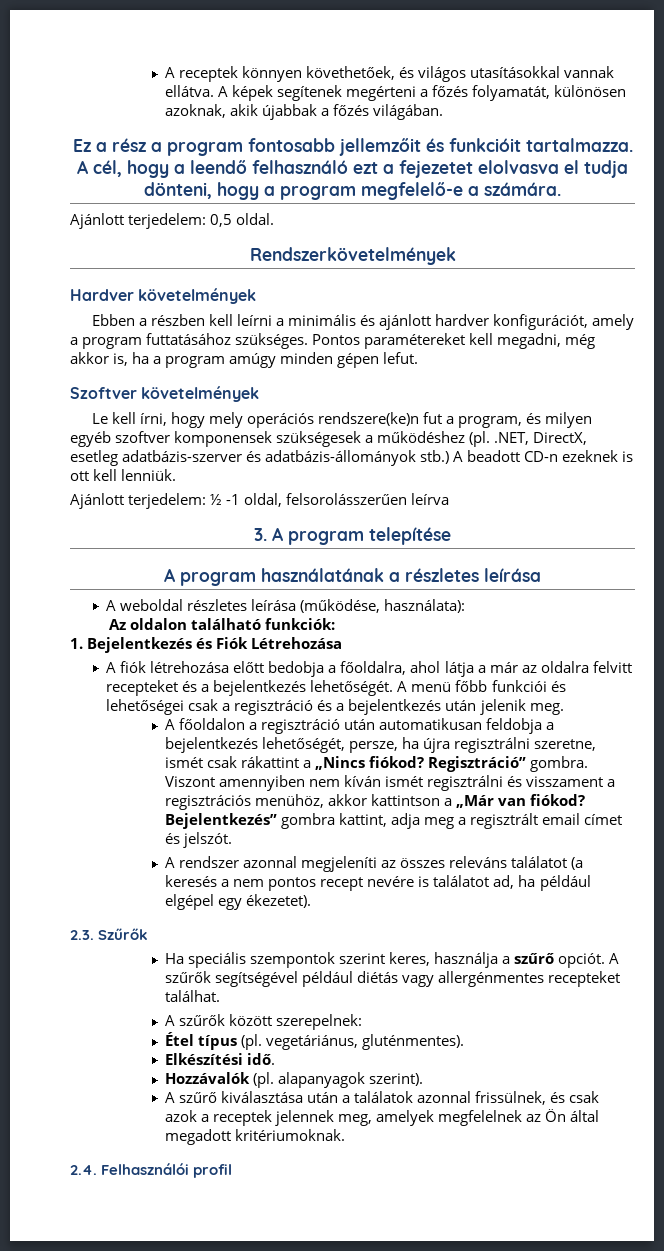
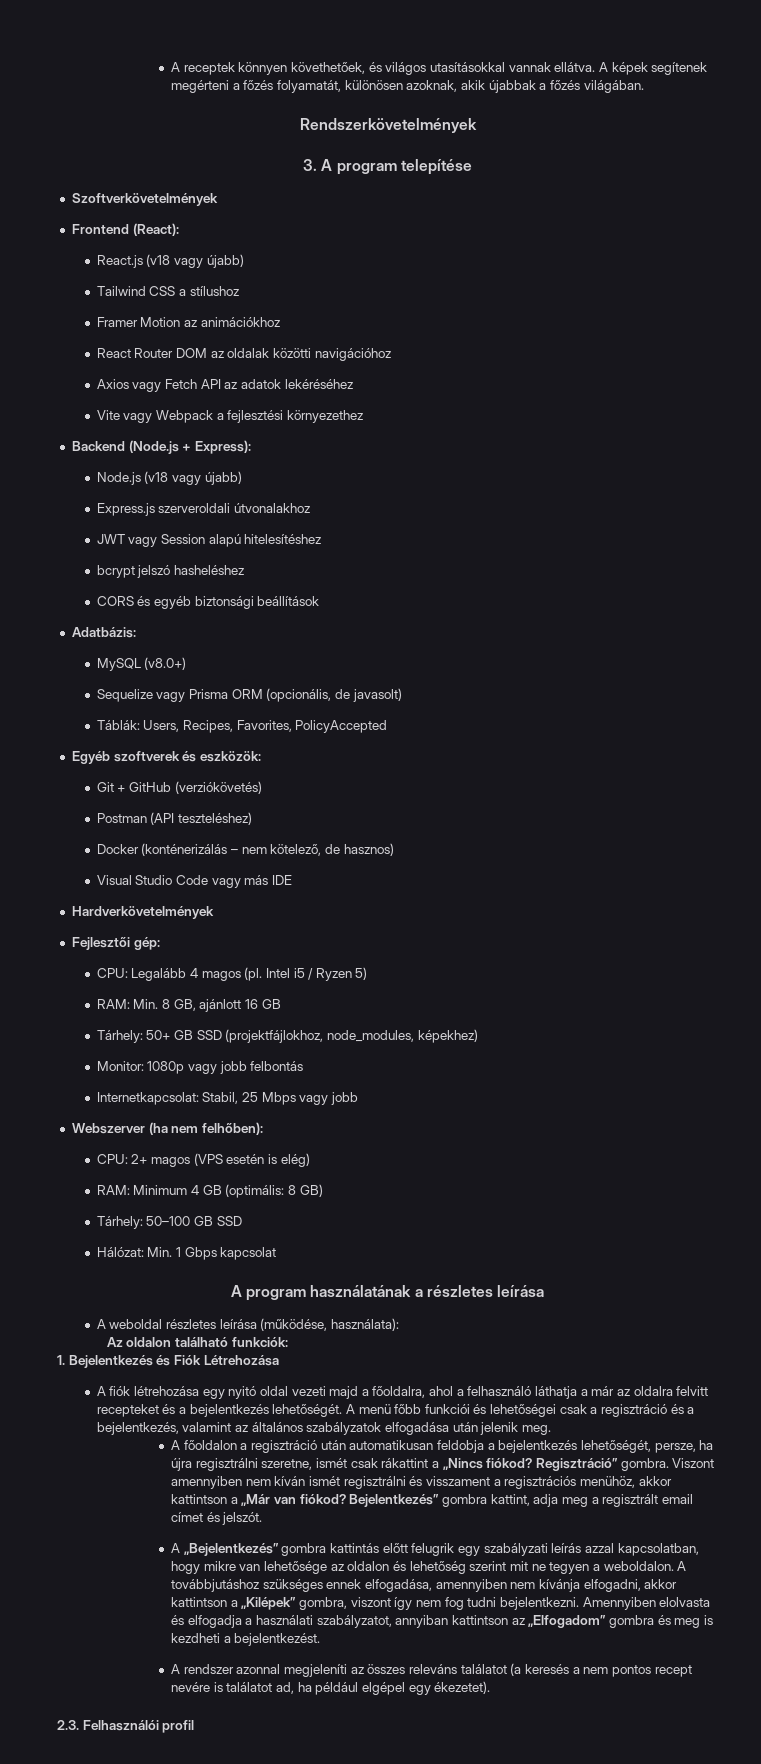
- Ez a rész a program fontosabb jellemzőit és funkcióit tartalmazza. A cél, hogy a leendő felhasználó ezt a fejezetet elolvasva el tudja dönteni, hogy a program megfelelő-e a számára.
- Ajánlott terjedelem: 0,5 oldal.
  Rendszerkövetelmények
- Hardver követelmények
- Ebben a részben kell leírni a minimális és ajánlott hardver konfigurációt, amely a program futtatásához szükséges. Pontos paramétereket kell megadni, még akkor is, ha a program amúgy minden gépen lefut.
- Szoftver követelmények
- Le kell írni, hogy mely operációs rendszere(ke)n fut a program, és milyen egyéb szoftver komponensek szükségesek a működéshez (pl. .NET, DirectX, esetleg adatbázis-szerver és adatbázis-állományok stb.) A beadott CD-n ezeknek is ott kell lenniük.
- Ajánlott terjedelem: ½ -1 oldal, felsorolásszerűen leírva
  3. A program telepítése
+ Szoftverkövetelmények
+ Frontend (React):
+ React.js (v18 vagy újabb)
+ Tailwind CSS a stílushoz
+ Framer Motion az animációkhoz
+ React Router DOM az oldalak közötti navigációhoz
+ Axios vagy Fetch API az adatok lekéréséhez
+ Vite vagy Webpack a fejlesztési környezethez
+ Backend (Node.js + Express):
+ Node.js (v18 vagy újabb)
+ Express.js szerveroldali útvonalakhoz
+ JWT vagy Session alapú hitelesítéshez
+ bcrypt jelszó hasheléshez
+ CORS és egyéb biztonsági beállítások
+ Adatbázis:
+ MySQL (v8.0+)
+ Sequelize vagy Prisma ORM (opcionális, de javasolt)
+ Táblák: Users, Recipes, Favorites, PolicyAccepted
+ Egyéb szoftverek és eszközök:
+ Git + GitHub (verziókövetés)
+ Postman (API teszteléshez)
+ Docker (konténerizálás – nem kötelező, de hasznos)
+ Visual Studio Code vagy más IDE
+ Hardverkövetelmények
+ Fejlesztői gép:
+ CPU: Legalább 4 magos (pl. Intel i5 / Ryzen 5)
+ RAM: Min. 8 GB, ajánlott 16 GB
+ Tárhely: 50+ GB SSD (projektfájlokhoz, node_modules, képekhez)
+ Monitor: 1080p vagy jobb felbontás
+ Internetkapcsolat: Stabil, 25 Mbps vagy jobb
+ Webszerver (ha nem felhőben):
+ CPU: 2+ magos (VPS esetén is elég)
+ RAM: Minimum 4 GB (optimális: 8 GB)
+ Tárhely: 50–100 GB SSD
+ Hálózat: Min. 1 Gbps kapcsolat
- A fiók létrehozása előtt bedobja a főoldalra, ahol látja a már az oldalra felvitt recepteket és a bejelentkezés lehetőségét.
+ A fiók létrehozása egy nyitó oldal vezeti majd a főoldalra, ahol a felhasználó láthatja a már az oldalra felvitt recepteket és a bejelentkezés lehetőségét.
- A menü főbb funkciói és lehetőségei csak a regisztráció és a bejelentkezés után jelenik meg.
+ A menü főbb funkciói és lehetőségei csak a regisztráció és a bejelentkezés, valamint az általános szabályzatok elfogadása után jelenik meg.
+ A „Bejelentkezés” gombra kattintás előtt felugrik egy szabályzati leírás azzal kapcsolatban, hogy mikre van lehetősége az oldalon és lehetőség szerint mit ne tegyen a weboldalon. A továbbjutáshoz szükséges ennek elfogadása, amennyiben nem kívánja elfogadni, akkor kattintson a „Kilépek” gombra, viszont így nem fog tudni bejelentkezni. Amennyiben elolvasta és elfogadja a használati szabályzatot, annyiban kattintson az „Elfogadom” gombra és meg is kezdheti a bejelentkezést.
- 2.3. Szűrők
- Ha speciális szempontok szerint keres, használja a szűrő opciót. A szűrők segítségével például diétás vagy allergénmentes recepteket találhat.
- A szűrők között szerepelnek:
- Étel típus (pl. vegetáriánus, gluténmentes).
- Elkészítési idő.
- Hozzávalók (pl. alapanyagok szerint).
- A szűrő kiválasztása után a találatok azonnal frissülnek, és csak azok a receptek jelennek meg, amelyek megfelelnek az Ön által megadott kritériumoknak.
- 2.4. Felhasználói profil
+ 2.3. Felhasználói profil

